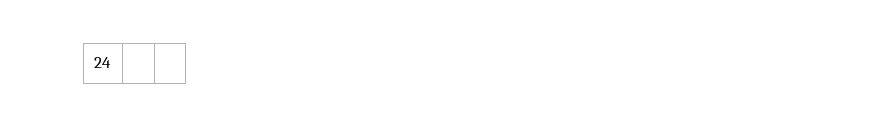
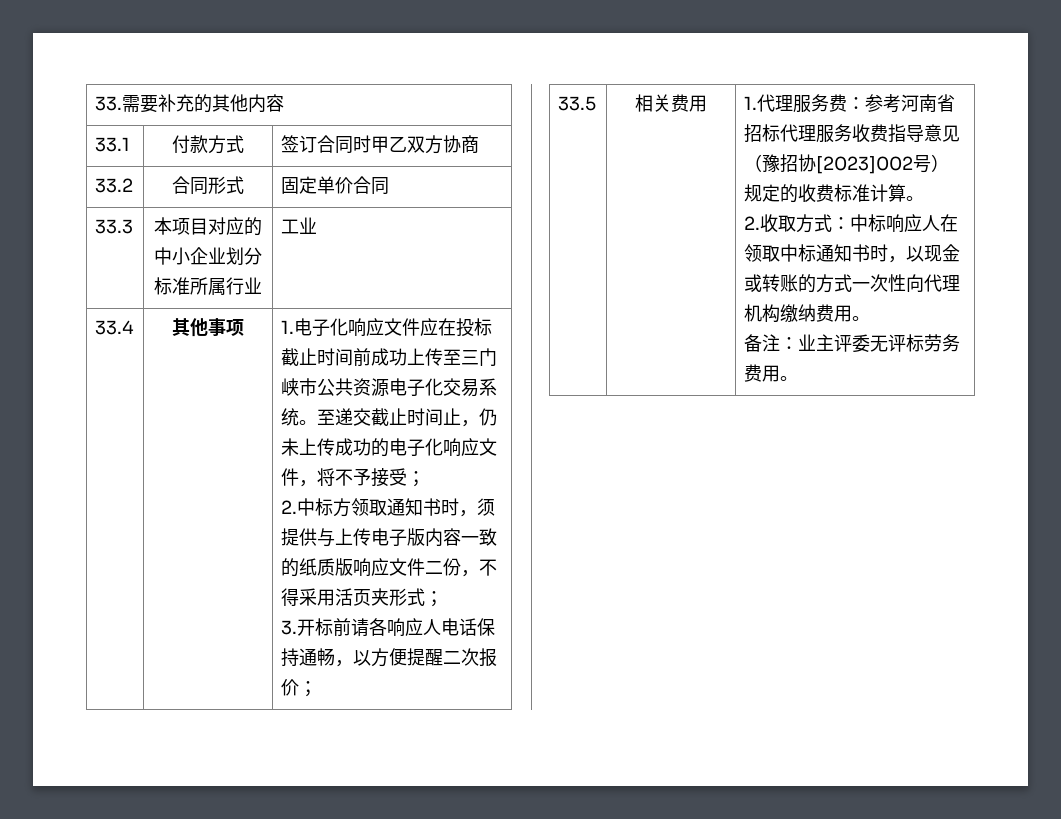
- 24 | |
+ 33.需要补充的其他内容
+ 33.1 | 付款方式 | 签订合同时甲乙双方协商
+ 33.2 | 合同形式 | 固定单价合同
+ 33.3 | 本项目对应的中小企业划分标准所属行业 | 工业
+ 33.4 | 其他事项 | 1.电子化响应文件应在投标截止时间前成功上传至三门峡市公共资源电子化交易系统。至递交截止时间止，仍未上传成功的电子化响应文件，将不予接受；
+ 2.中标方领取通知书时，须提供与上传电子版内容一致的纸质版响应文件二份，不得采用活页夹形式；
+ 3.开标前请各响应人电话保持通畅，以方便提醒二次报价；
+ 33.5 | 相关费用 | 1.代理服务费：参考河南省招标代理服务收费指导意见（豫招协[2023]002号）规定的收费标准计算。
+ 2.收取方式：中标响应人在领取中标通知书时，以现金或转账的方式一次性向代理机构缴纳费用。
+ 备注：业主评委无评标劳务费用。

